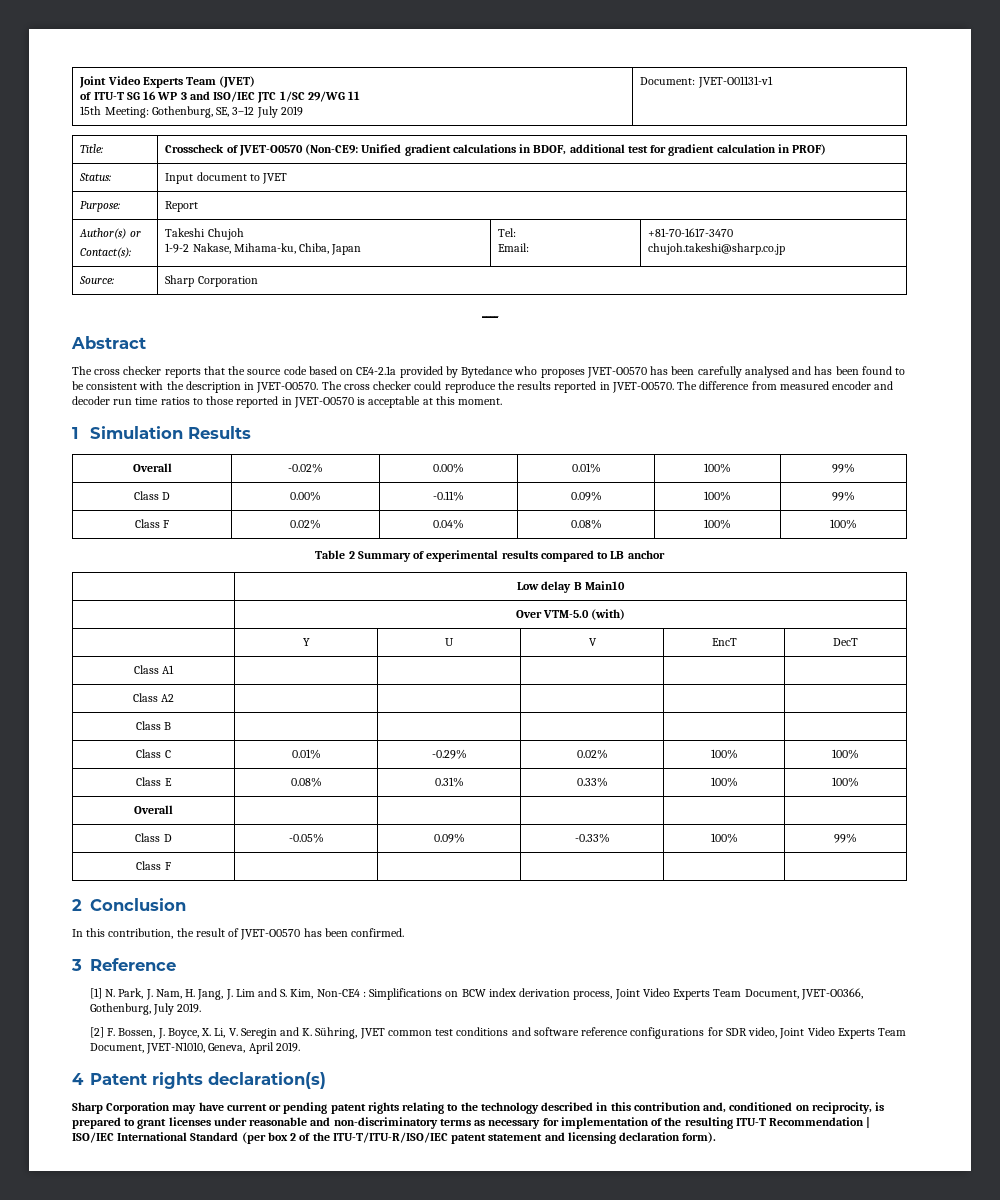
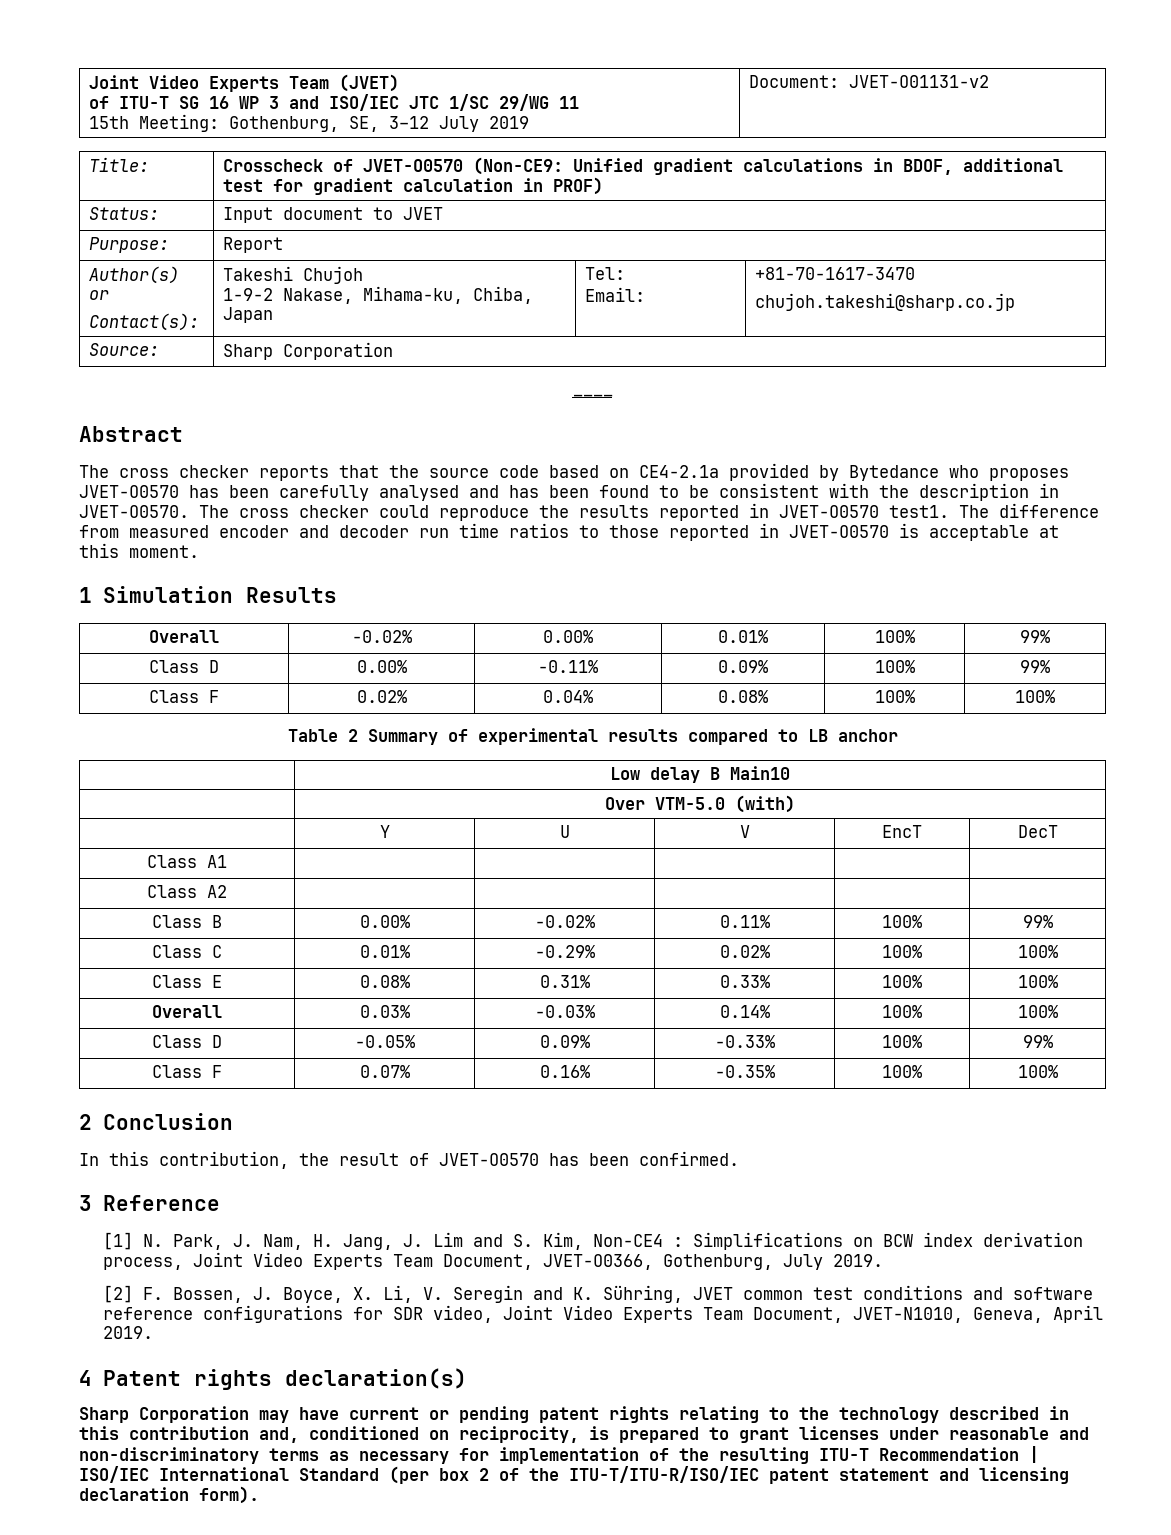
  Joint Video Experts Team (JVET)
  of ITU-T SG 16 WP 3 and ISO/IEC JTC 1/SC 29/WG 11
- 15th Meeting: Gothenburg, SE, 3–12 July 2019 | Document: JVET-O01131-v1
+ 15th Meeting: Gothenburg, SE, 3–12 July 2019 | Document: JVET-O01131-v2
- The cross checker could reproduce the results reported in JVET-O0570.
+ The cross checker could reproduce the results reported in JVET-O0570 test1.
- Class B | | | | |
+ Class B | 0.00% | -0.02% | 0.11% | 100% | 99%
- Overall | | | | |
+ Overall | 0.03% | -0.03% | 0.14% | 100% | 100%
- Class F | | | | |
+ Class F | 0.07% | 0.16% | -0.35% | 100% | 100%

